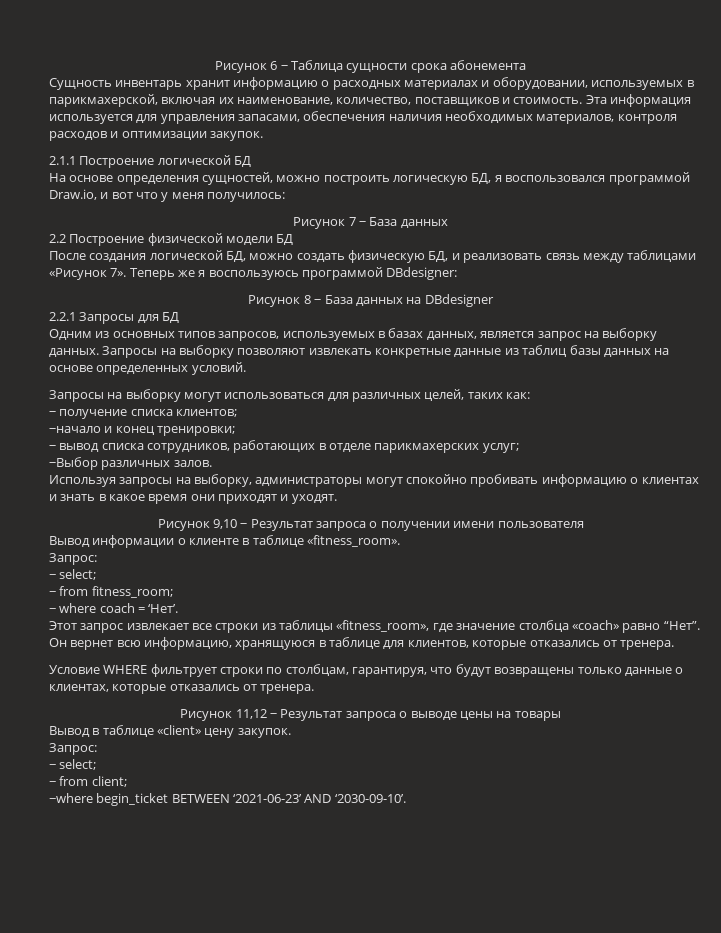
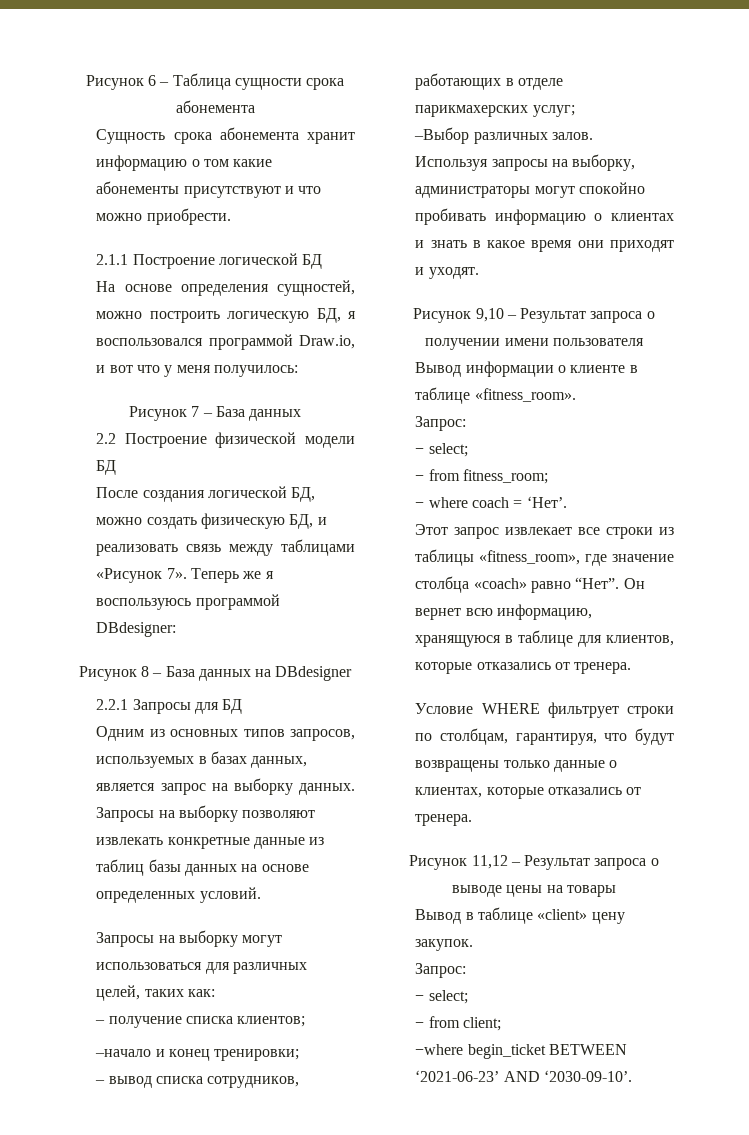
- Сущность инвентарь хранит информацию о расходных материалах и оборудовании, используемых в парикмахерской, включая их наименование, количество, поставщиков и стоимость. Эта информация используется для управления запасами, обеспечения наличия необходимых материалов, контроля расходов и оптимизации закупок.
+ Сущность срока абонемента хранит информацию о том какие абонементы присутствуют и что можно приобрести.

